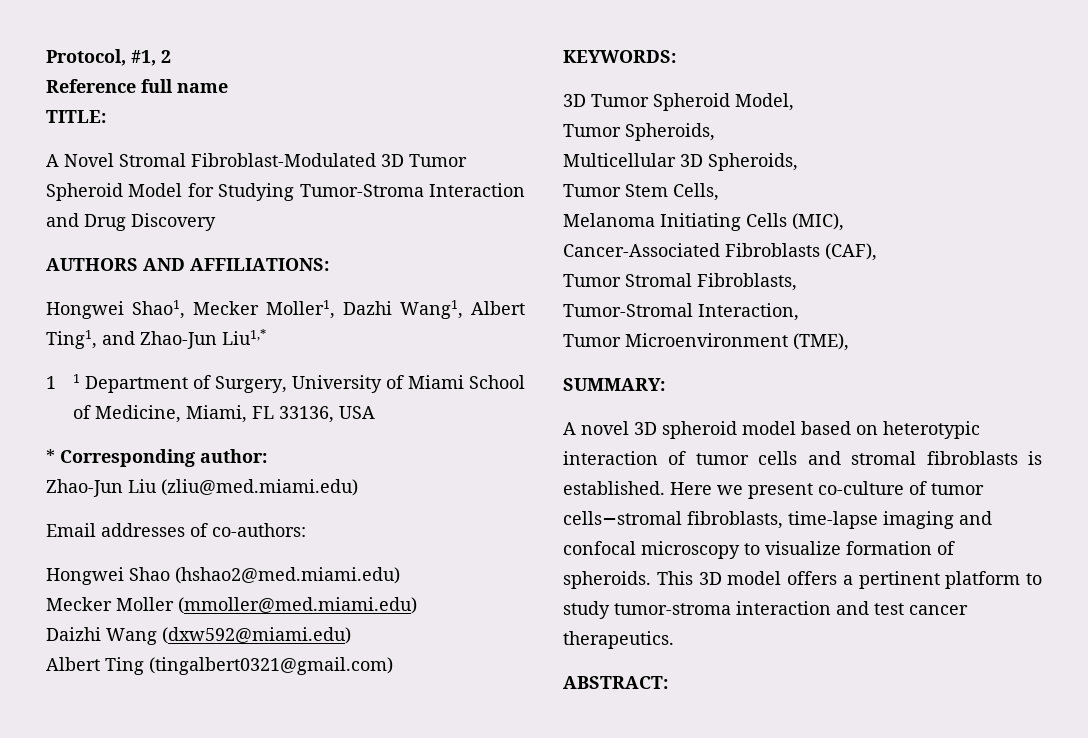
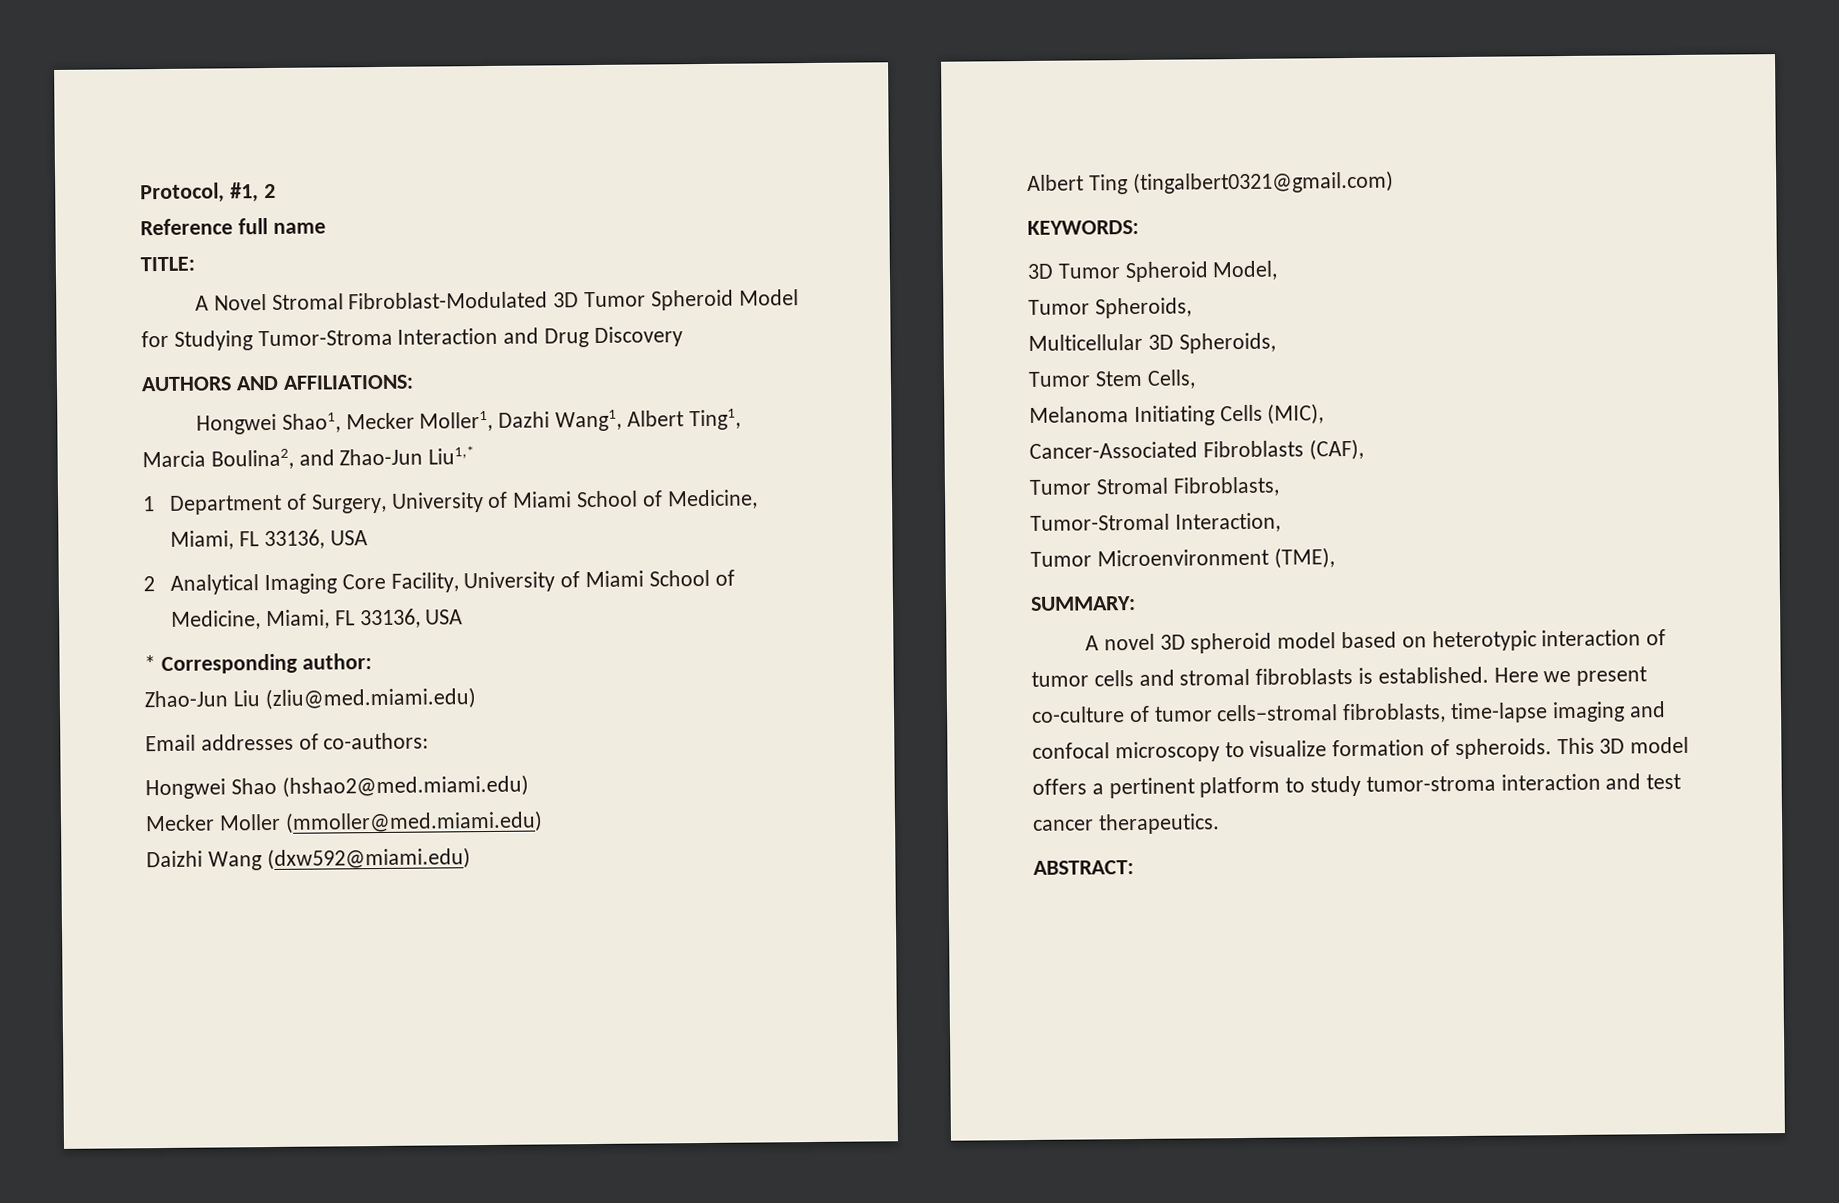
- Hongwei Shao1, Mecker Moller1, Dazhi Wang1, Albert Ting1, and Zhao-Jun Liu1,*
+ Hongwei Shao1, Mecker Moller1, Dazhi Wang1, Albert Ting1, Marcia Boulina2, and Zhao-Jun Liu1,*
- 1 1 Department of Surgery, University of Miami School of Medicine, Miami, FL 33136, USA
+ 1 Department of Surgery, University of Miami School of Medicine, Miami, FL 33136, USA
+ 2 Analytical Imaging Core Facility, University of Miami School of Medicine, Miami, FL 33136, USA

